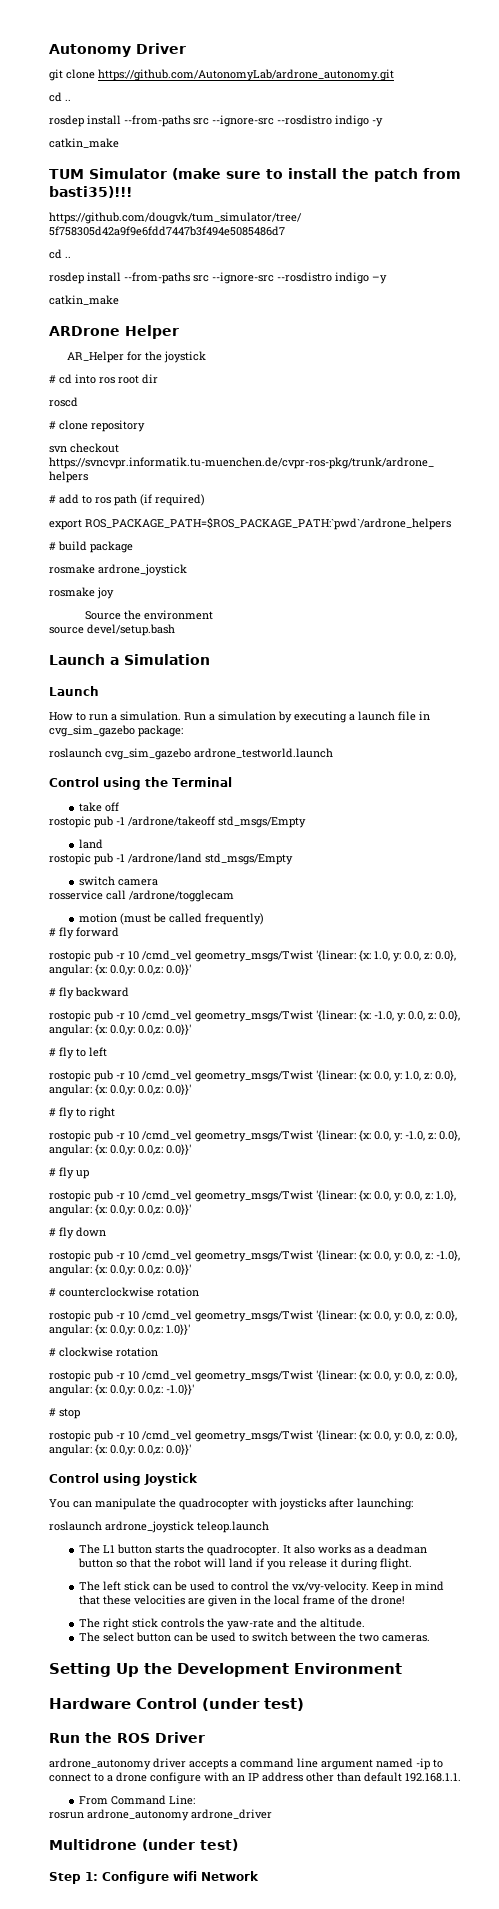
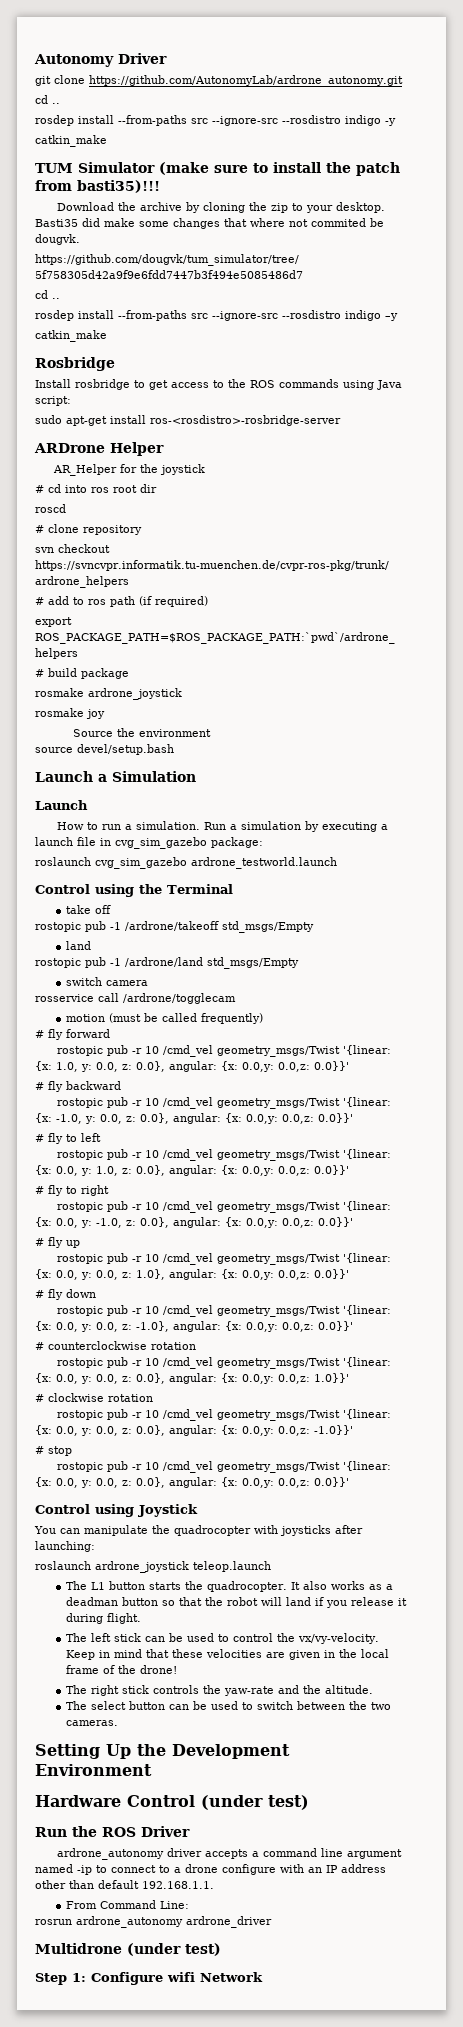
+ Download the archive by cloning the zip to your desktop. Basti35 did make some changes that where not commited be dougvk.
+ Rosbridge
+ Install rosbridge to get access to the ROS commands using Java script:
+ sudo apt-get install ros-<rosdistro>-rosbridge-server

